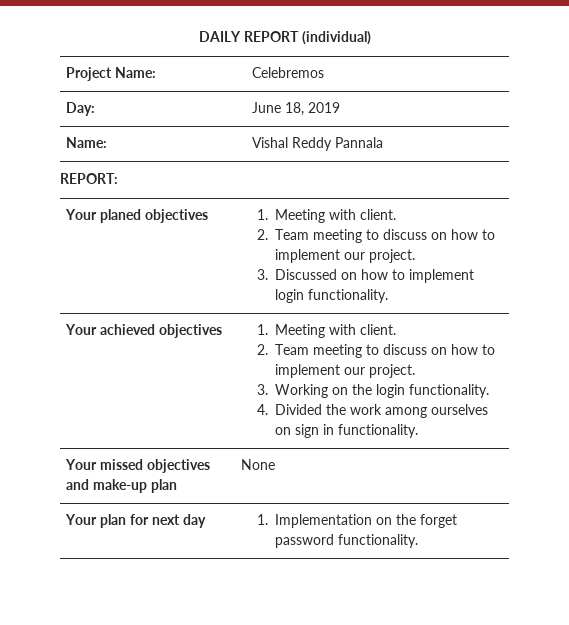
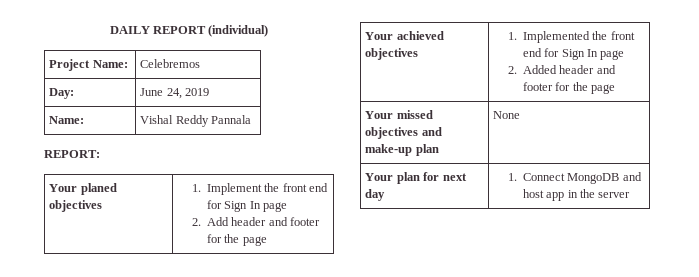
- Day: | June 18, 2019
+ Day: | June 24, 2019
- Your planed objectives | 1. Meeting with client.
- 2. Team meeting to discuss on how to implement our project.
- 3. Discussed on how to implement login functionality.
- Your achieved objectives | 1. Meeting with client.
- 2. Team meeting to discuss on how to implement our project.
- 3. Working on the login functionality.
- 4. Divided the work among ourselves on sign in functionality.
+ Your planed objectives | 1. Implement the front end for Sign In page
+ 2. Add header and footer for the page
+ Your achieved objectives | 1. Implemented the front end for Sign In page
+ 2. Added header and footer for the page
- Your plan for next day | 1. Implementation on the forget password functionality.
+ Your plan for next day | 1. Connect MongoDB and host app in the server

